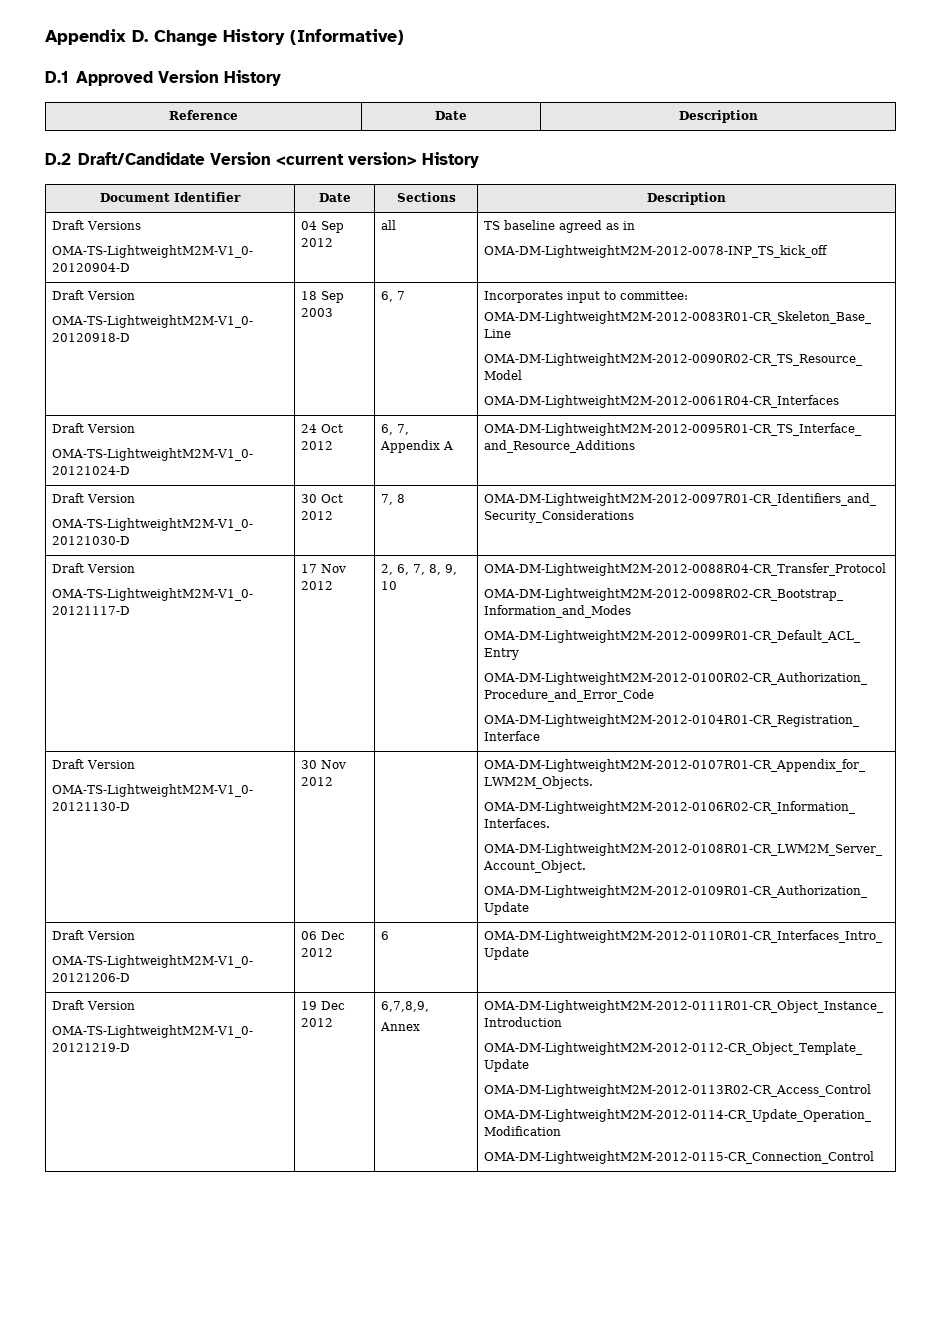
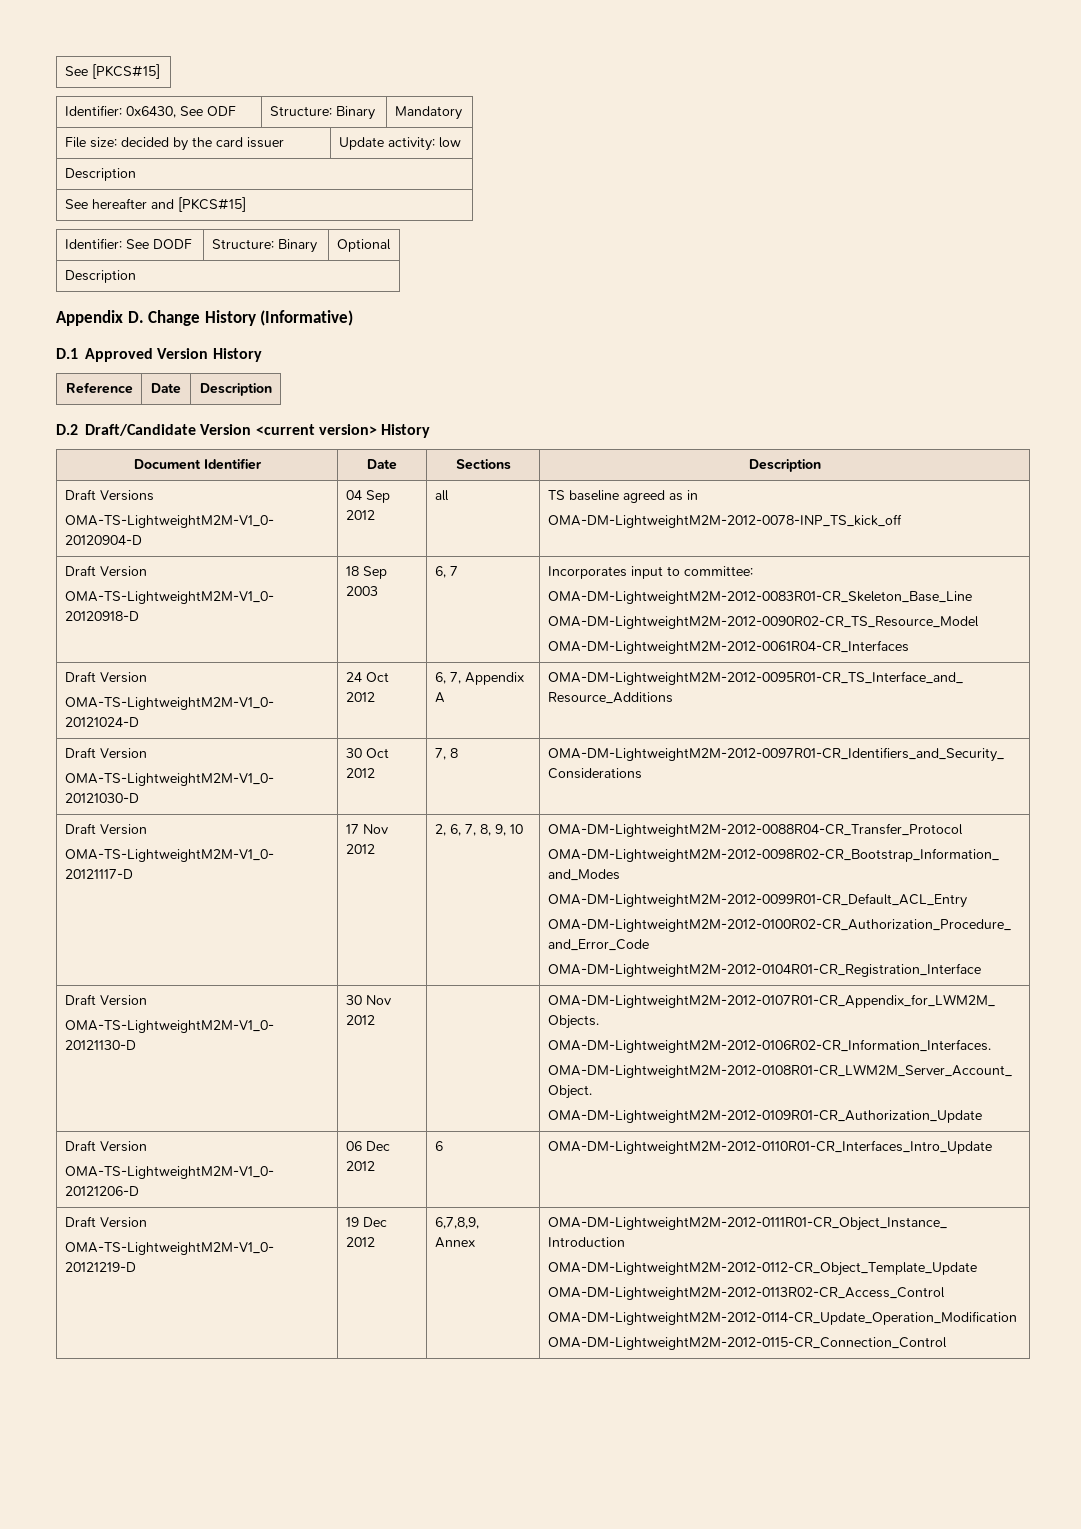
+ See [PKCS#15]
+ Identifier: 0x6430, See ODF | Structure: Binary | Mandatory
+ File size: decided by the card issuer | Update activity: low
+ Description
+ See hereafter and [PKCS#15]
+ Identifier: See DODF | Structure: Binary | Optional
+ Description

